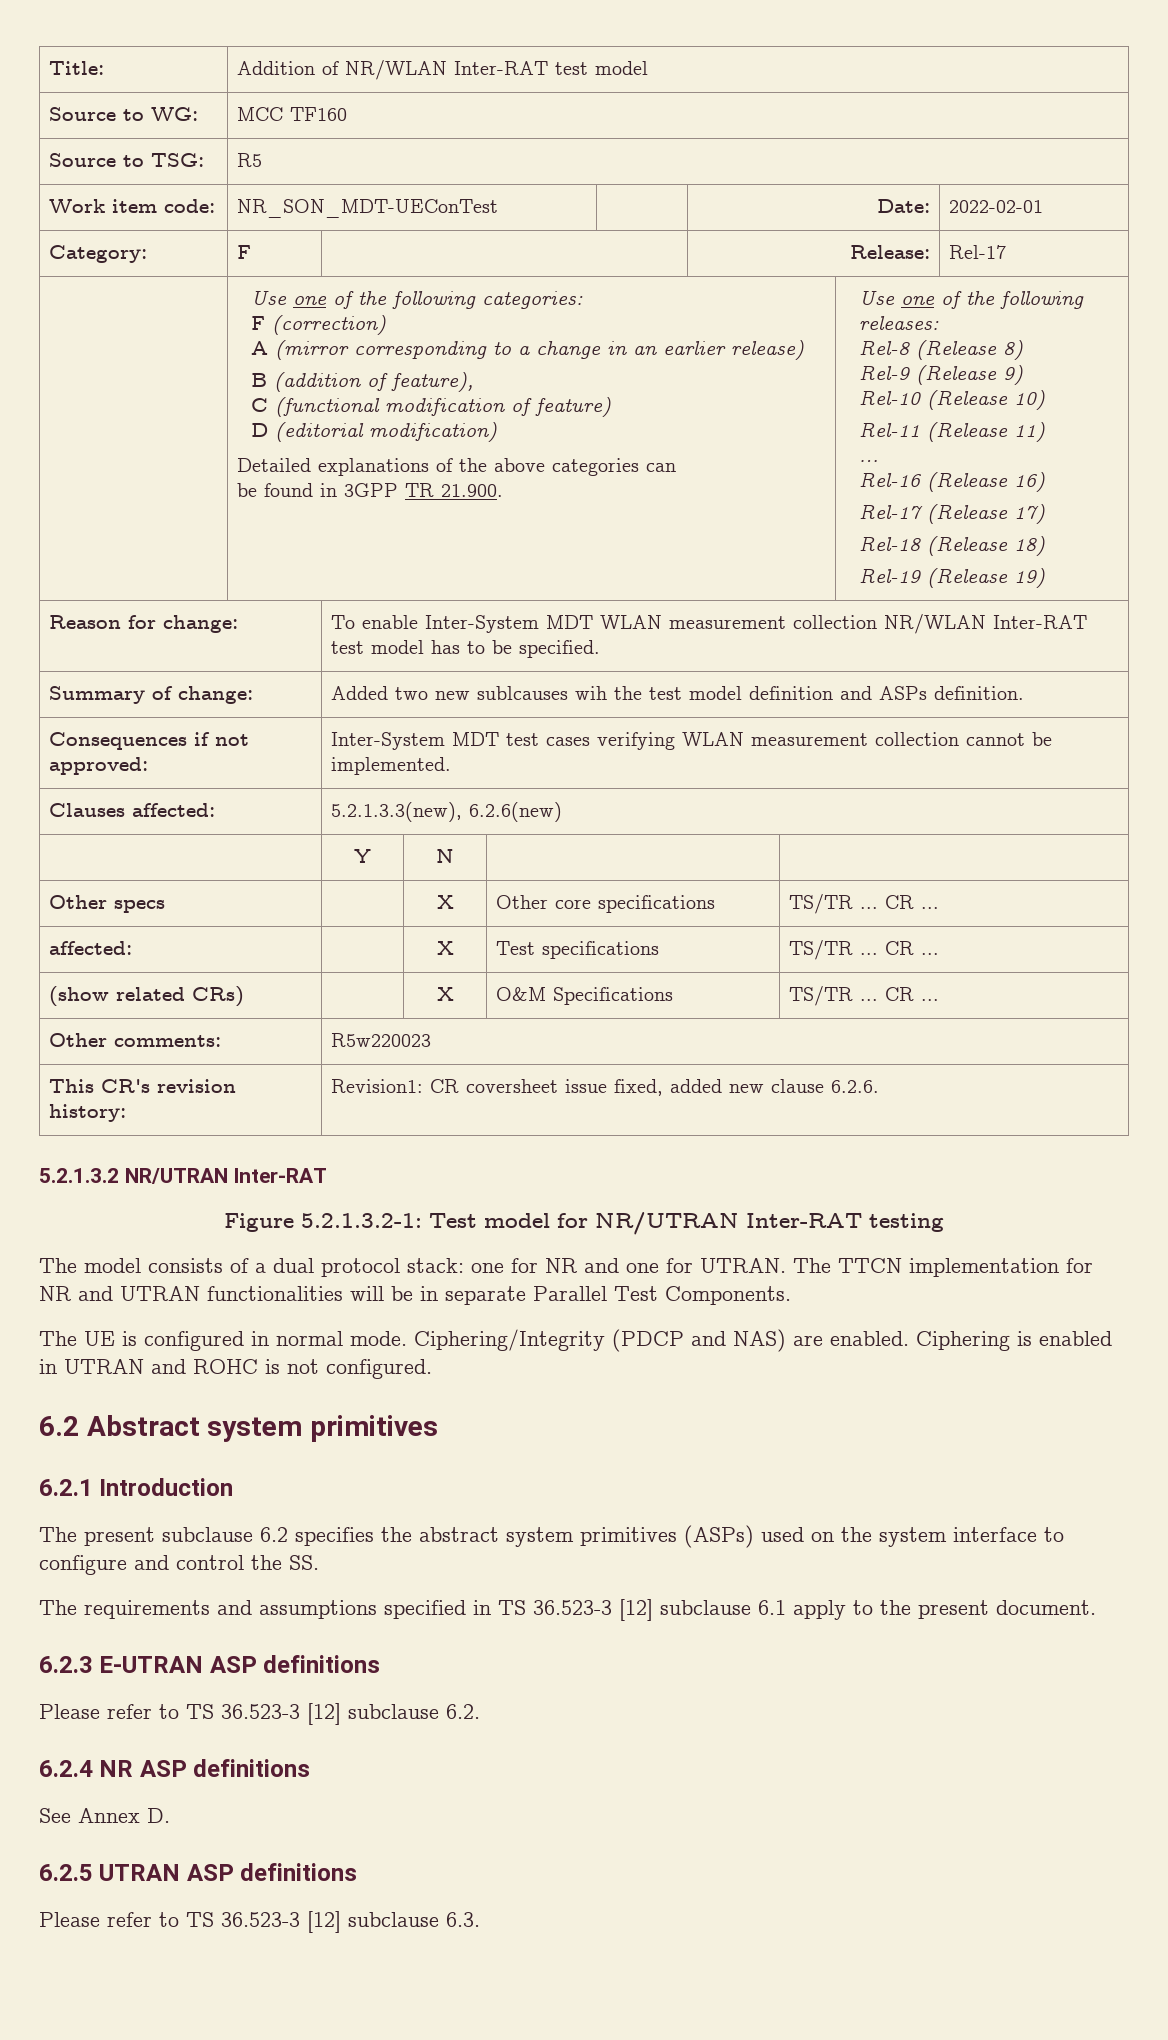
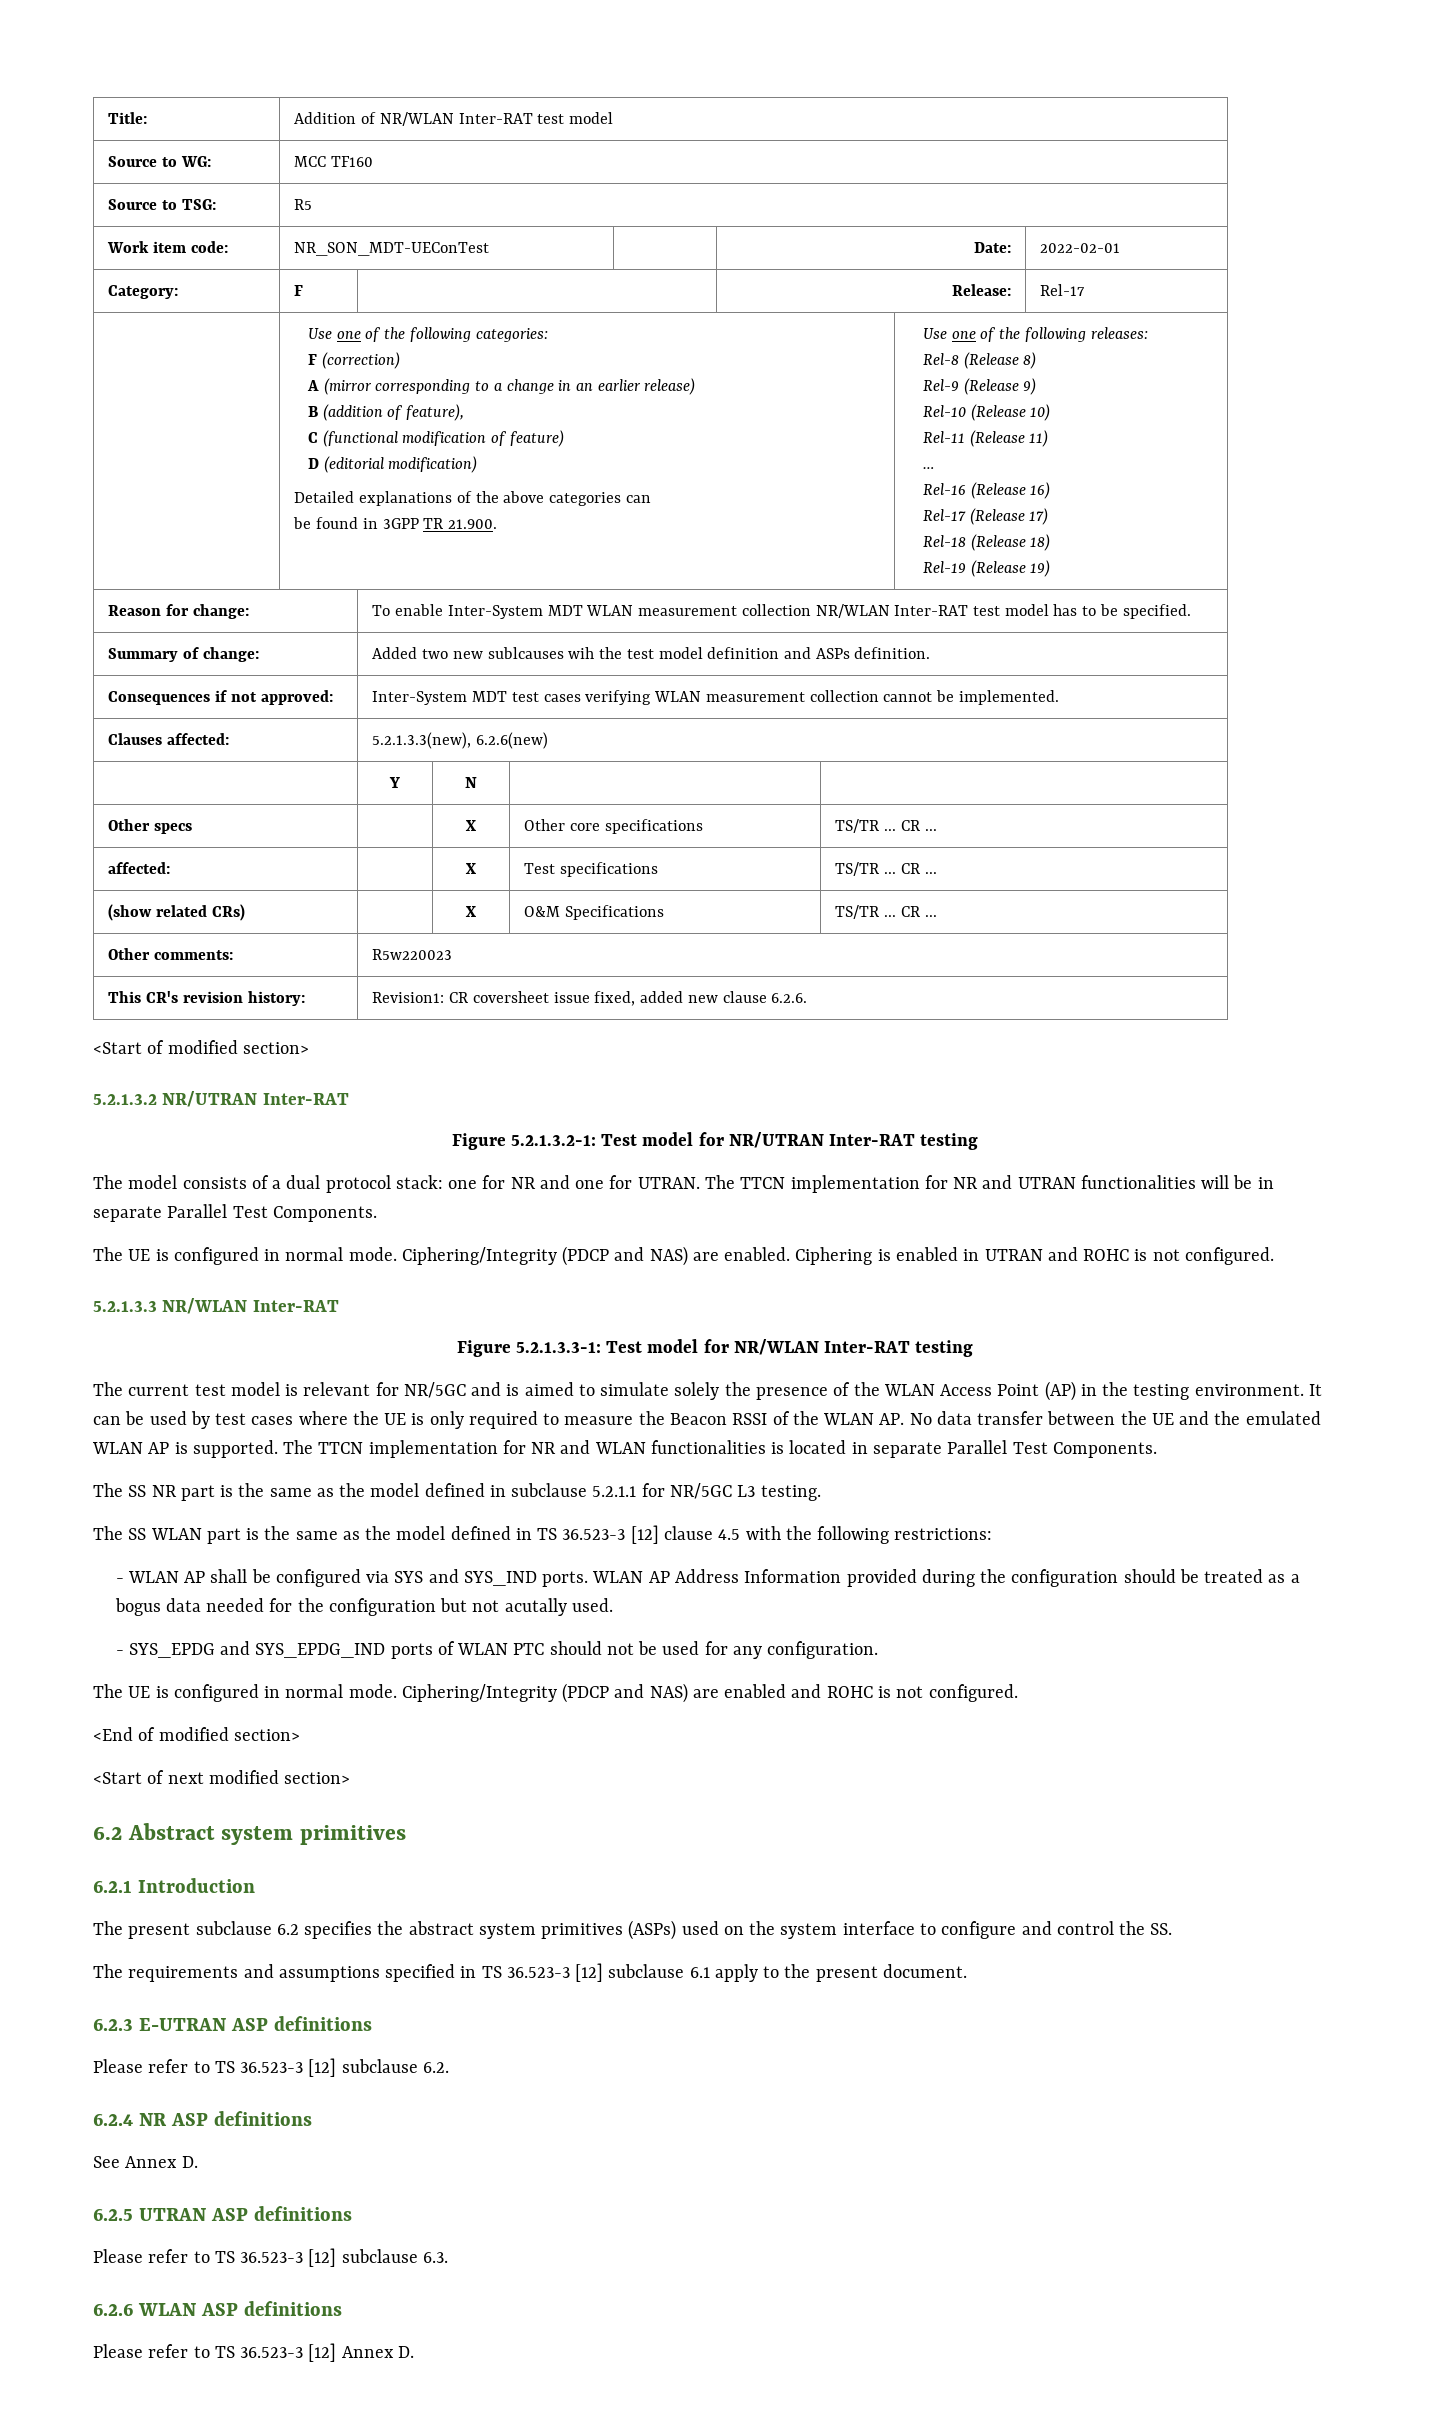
+ <Start of modified section>
+ 5.2.1.3.3 NR/WLAN Inter-RAT
+ Figure 5.2.1.3.3-1: Test model for NR/WLAN Inter-RAT testing
+ The current test model is relevant for NR/5GC and is aimed to simulate solely the presence of the WLAN Access Point (AP) in the testing environment. It can be used by test cases where the UE is only required to measure the Beacon RSSI of the WLAN AP. No data transfer between the UE and the emulated WLAN AP is supported. The TTCN implementation for NR and WLAN functionalities is located in separate Parallel Test Components.
+ The SS NR part is the same as the model defined in subclause 5.2.1.1 for NR/5GC L3 testing.
+ The SS WLAN part is the same as the model defined in TS 36.523-3 [12] clause 4.5 with the following restrictions:
+ - WLAN AP shall be configured via SYS and SYS_IND ports. WLAN AP Address Information provided during the configuration should be treated as a bogus data needed for the configuration but not acutally used.
+ - SYS_EPDG and SYS_EPDG_IND ports of WLAN PTC should not be used for any configuration.
+ The UE is configured in normal mode. Ciphering/Integrity (PDCP and NAS) are enabled and ROHC is not configured.
+ <End of modified section>
+ <Start of next modified section>
+ 6.2.6 WLAN ASP definitions
+ Please refer to TS 36.523-3 [12] Annex D.

